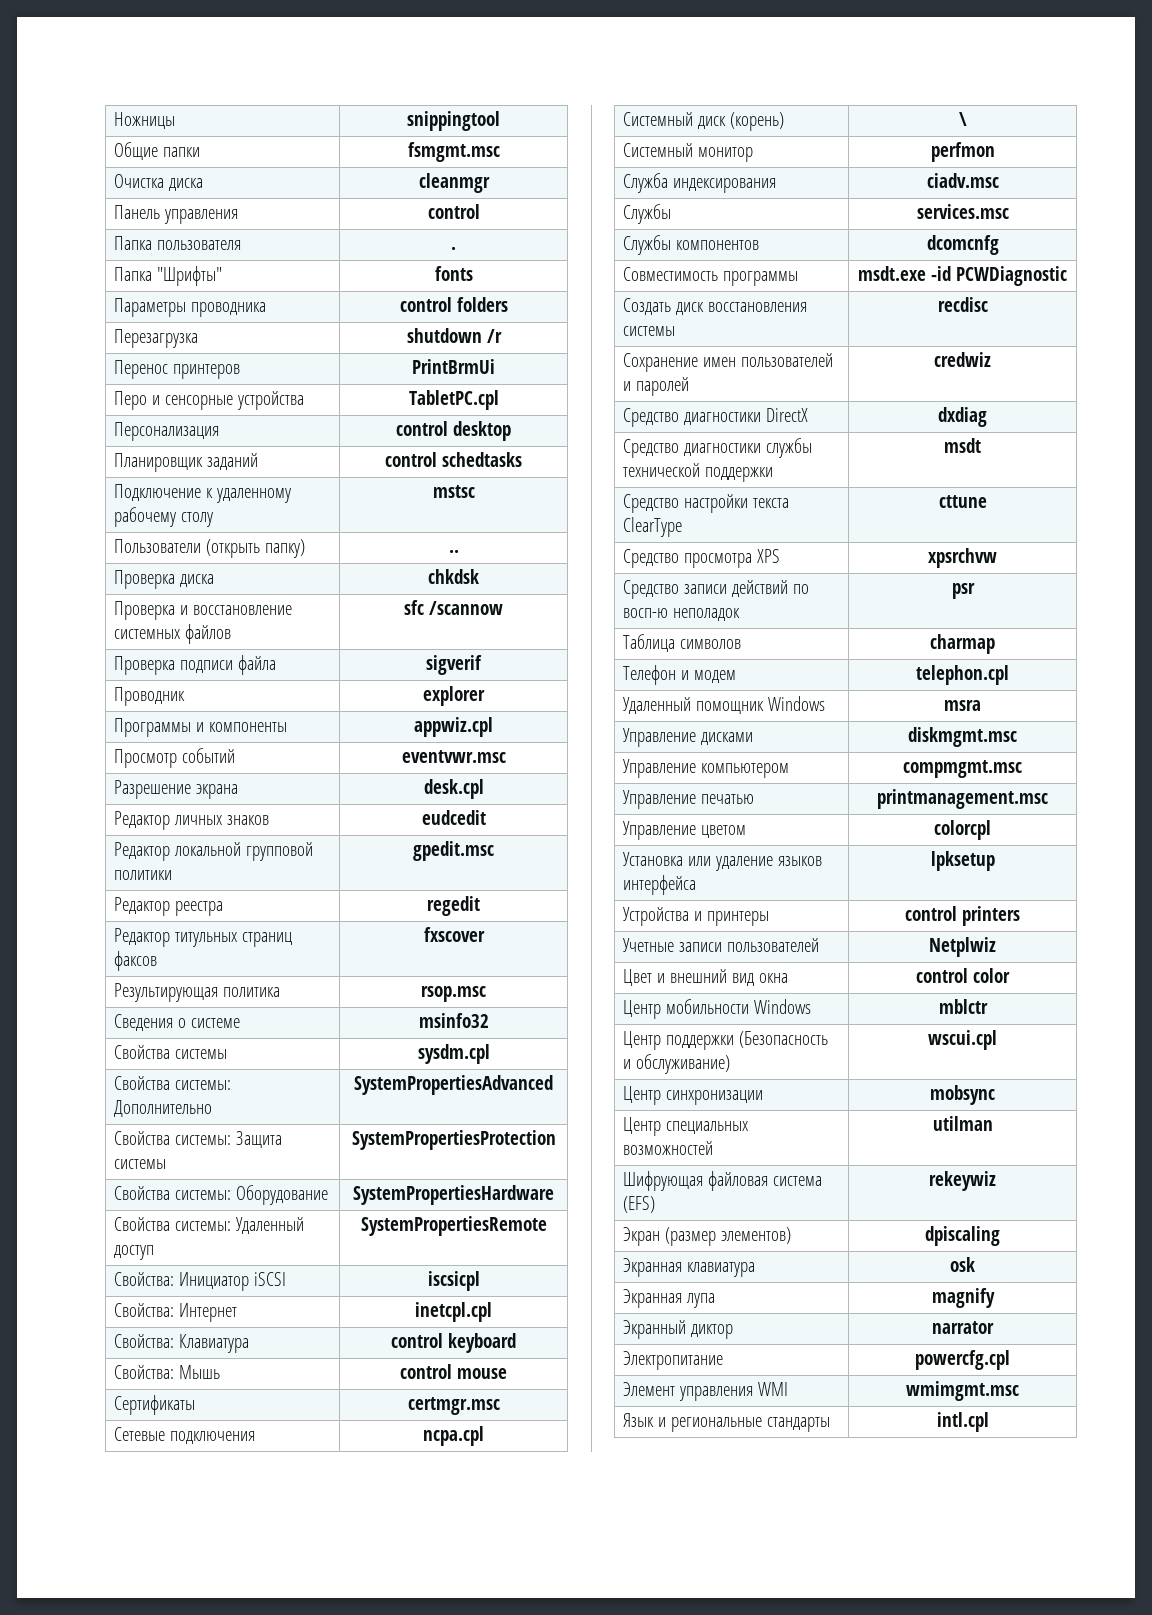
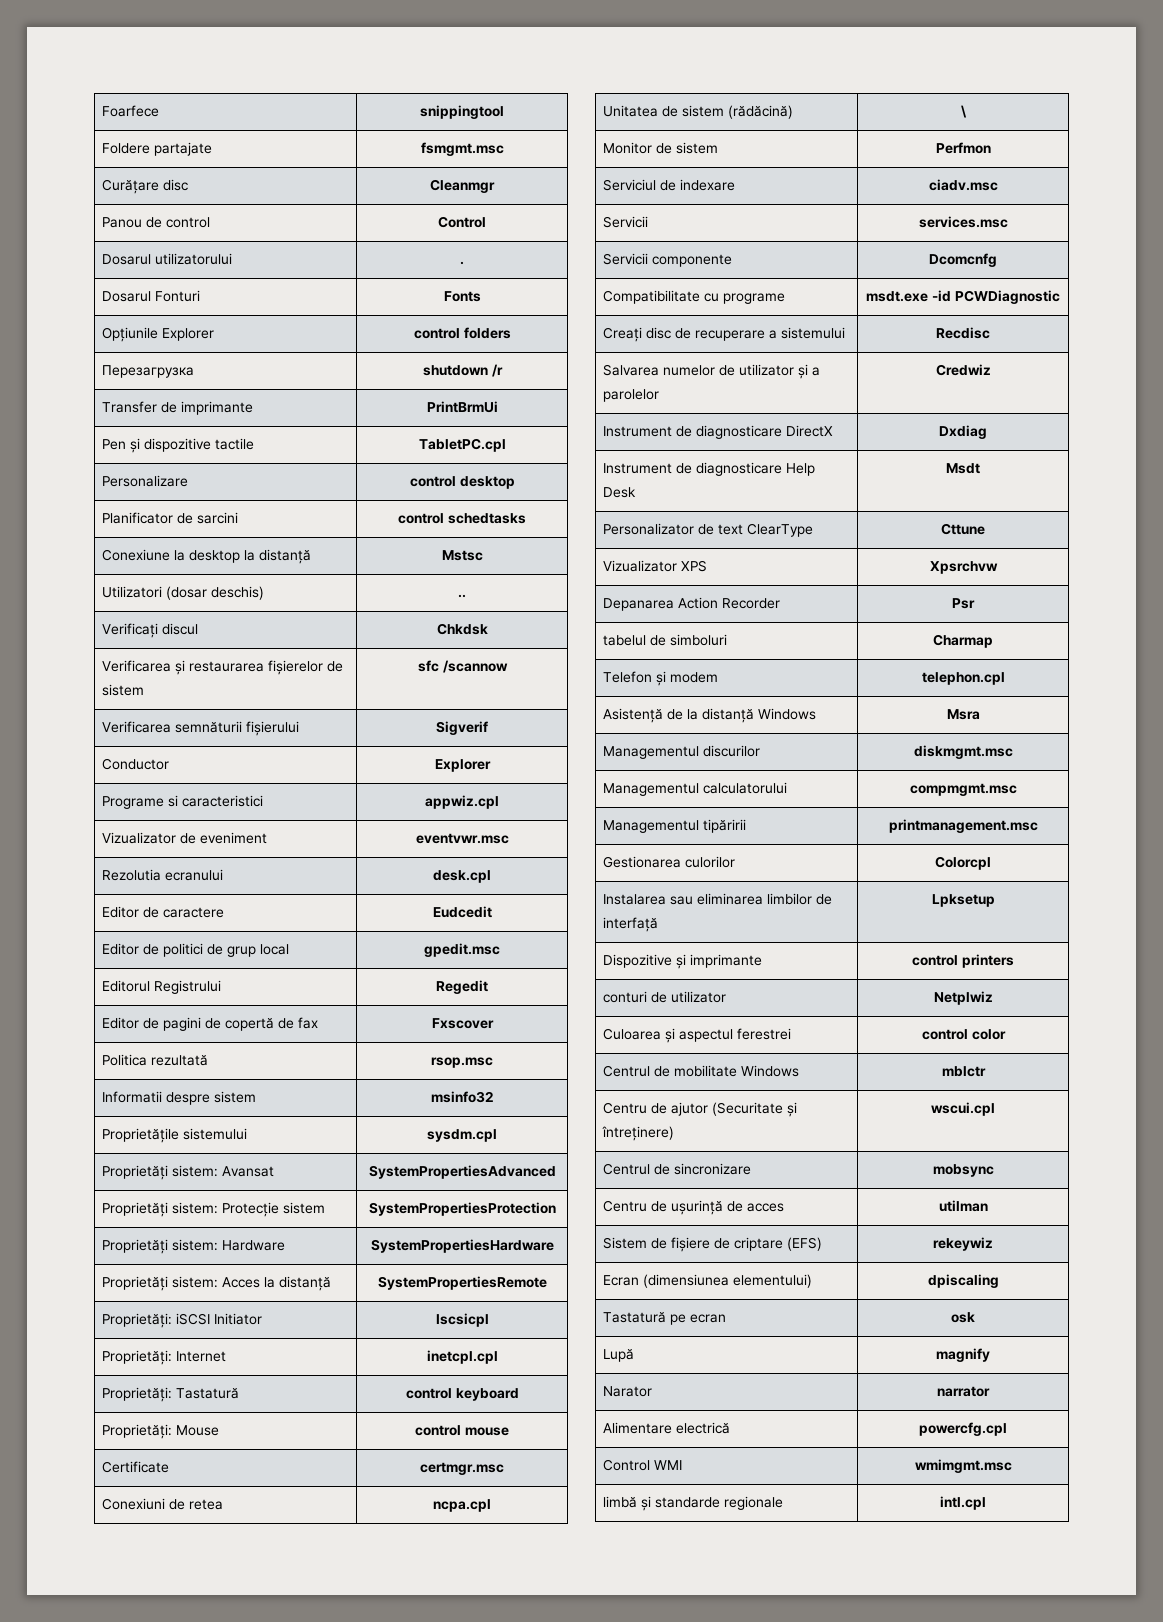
- Ножницы | snippingtool
+ Foarfece | snippingtool
- Общие папки | fsmgmt.msc
+ Foldere partajate | fsmgmt.msc
- Очистка диска | cleanmgr
- Панель управления | control
- Папка пользователя | .
- Папка "Шрифты" | fonts
- Параметры проводника | control folders
+ Curățare disc | Cleanmgr
+ Panou de control | Control
+ Dosarul utilizatorului | .
+ Dosarul Fonturi | Fonts
+ Opțiunile Explorer | control folders
- Перенос принтеров | PrintBrmUi
- Перо и сенсорные устройства | TabletPC.cpl
+ Transfer de imprimante | PrintBrmUi
+ Pen și dispozitive tactile | TabletPC.cpl
- Персонализация | control desktop
+ Personalizare | control desktop
- Планировщик заданий | control schedtasks
+ Planificator de sarcini | control schedtasks
- Подключение к удаленному рабочему столу | mstsc
- Пользователи (открыть папку) | ..
- Проверка диска | chkdsk
- Проверка и восстановление системных файлов | sfc /scannow
- Проверка подписи файла | sigverif
- Проводник | explorer
- Программы и компоненты | appwiz.cpl
- Просмотр событий | eventvwr.msc
+ Conexiune la desktop la distanță | Mstsc
+ Utilizatori (dosar deschis) | ..
+ Verificați discul | Chkdsk
+ Verificarea și restaurarea fișierelor de sistem | sfc /scannow
+ Verificarea semnăturii fișierului | Sigverif
+ Conductor | Explorer
+ Programe si caracteristici | appwiz.cpl
+ Vizualizator de eveniment | eventvwr.msc
- Разрешение экрана | desk.cpl
+ Rezolutia ecranului | desk.cpl
- Редактор личных знаков | eudcedit
- Редактор локальной групповой политики | gpedit.msc
- Редактор реестра | regedit
- Редактор титульных страниц факсов | fxscover
- Результирующая политика | rsop.msc
- Сведения о системе | msinfo32
+ Editor de caractere | Eudcedit
+ Editor de politici de grup local | gpedit.msc
+ Editorul Registrului | Regedit
+ Editor de pagini de copertă de fax | Fxscover
+ Politica rezultată | rsop.msc
+ Informatii despre sistem | msinfo32
- Свойства системы | sysdm.cpl
+ Proprietățile sistemului | sysdm.cpl
- Свойства системы: Дополнительно | SystemPropertiesAdvanced
- Свойства системы: Защита системы | SystemPropertiesProtection
- Свойства системы: Оборудование | SystemPropertiesHardware
- Свойства системы: Удаленный доступ | SystemPropertiesRemote
+ Proprietăți sistem: Avansat | SystemPropertiesAdvanced
+ Proprietăți sistem: Protecție sistem | SystemPropertiesProtection
+ Proprietăți sistem: Hardware | SystemPropertiesHardware
+ Proprietăți sistem: Acces la distanță | SystemPropertiesRemote
- Свойства: Инициатор iSCSI | iscsicpl
- Свойства: Интернет | inetcpl.cpl
+ Proprietăți: iSCSI Initiator | Iscsicpl
+ Proprietăți: Internet | inetcpl.cpl
- Свойства: Клавиатура | control keyboard
+ Proprietăți: Tastatură | control keyboard
- Свойства: Мышь | control mouse
+ Proprietăți: Mouse | control mouse
- Сертификаты | certmgr.msc
+ Certificate | certmgr.msc
- Сетевые подключения | ncpa.cpl
- Системный диск (корень) | \
- Системный монитор | perfmon
- Служба индексирования | ciadv.msc
+ Conexiuni de retea | ncpa.cpl
+ Unitatea de sistem (rădăcină) | \
+ Monitor de sistem | Perfmon
+ Serviciul de indexare | ciadv.msc
- Службы | services.msc
+ Servicii | services.msc
- Службы компонентов | dcomcnfg
- Совместимость программы | msdt.exe -id PCWDiagnostic
- Создать диск восстановления системы | recdisc
- Сохранение имен пользователей и паролей | credwiz
- Средство диагностики DirectX | dxdiag
- Средство диагностики службы технической поддержки | msdt
- Средство настройки текста ClearType | cttune
- Средство просмотра XPS | xpsrchvw
- Средство записи действий по восп-ю неполадок | psr
- Таблица символов | charmap
- Телефон и модем | telephon.cpl
- Удаленный помощник Windows | msra
- Управление дисками | diskmgmt.msc
+ Servicii componente | Dcomcnfg
+ Compatibilitate cu programe | msdt.exe -id PCWDiagnostic
+ Creați disc de recuperare a sistemului | Recdisc
+ Salvarea numelor de utilizator și a parolelor | Credwiz
+ Instrument de diagnosticare DirectX | Dxdiag
+ Instrument de diagnosticare Help Desk | Msdt
+ Personalizator de text ClearType | Cttune
+ Vizualizator XPS | Xpsrchvw
+ Depanarea Action Recorder | Psr
+ tabelul de simboluri | Charmap
+ Telefon și modem | telephon.cpl
+ Asistență de la distanță Windows | Msra
+ Managementul discurilor | diskmgmt.msc
- Управление компьютером | compmgmt.msc
+ Managementul calculatorului | compmgmt.msc
- Управление печатью | printmanagement.msc
+ Managementul tipăririi | printmanagement.msc
- Управление цветом | colorcpl
- Установка или удаление языков интерфейса | lpksetup
- Устройства и принтеры | control printers
- Учетные записи пользователей | Netplwiz
- Цвет и внешний вид окна | control color
+ Gestionarea culorilor | Colorcpl
+ Instalarea sau eliminarea limbilor de interfață | Lpksetup
+ Dispozitive și imprimante | control printers
+ conturi de utilizator | Netplwiz
+ Culoarea și aspectul ferestrei | control color
- Центр мобильности Windows | mblctr
+ Centrul de mobilitate Windows | mblctr
- Центр поддержки (Безопасность и обслуживание) | wscui.cpl
- Центр синхронизации | mobsync
- Центр специальных возможностей | utilman
- Шифрующая файловая система (EFS) | rekeywiz
- Экран (размер элементов) | dpiscaling
- Экранная клавиатура | osk
+ Centru de ajutor (Securitate și întreținere) | wscui.cpl
+ Centrul de sincronizare | mobsync
+ Centru de ușurință de acces | utilman
+ Sistem de fișiere de criptare (EFS) | rekeywiz
+ Ecran (dimensiunea elementului) | dpiscaling
+ Tastatură pe ecran | osk
- Экранная лупа | magnify
+ Lupă | magnify
- Экранный диктор | narrator
+ Narator | narrator
- Электропитание | powercfg.cpl
+ Alimentare electrică | powercfg.cpl
- Элемент управления WMI | wmimgmt.msc
+ Control WMI | wmimgmt.msc
- Язык и региональные стандарты | intl.cpl
+ limbă și standarde regionale | intl.cpl

